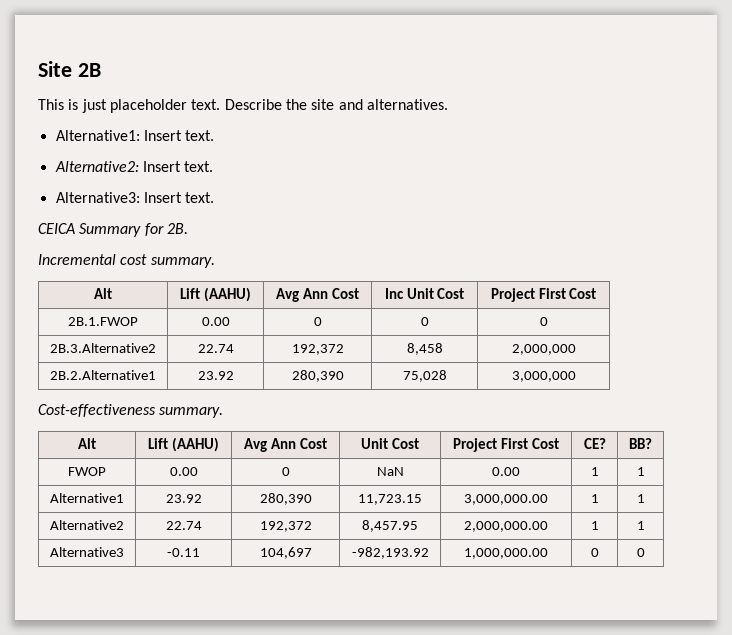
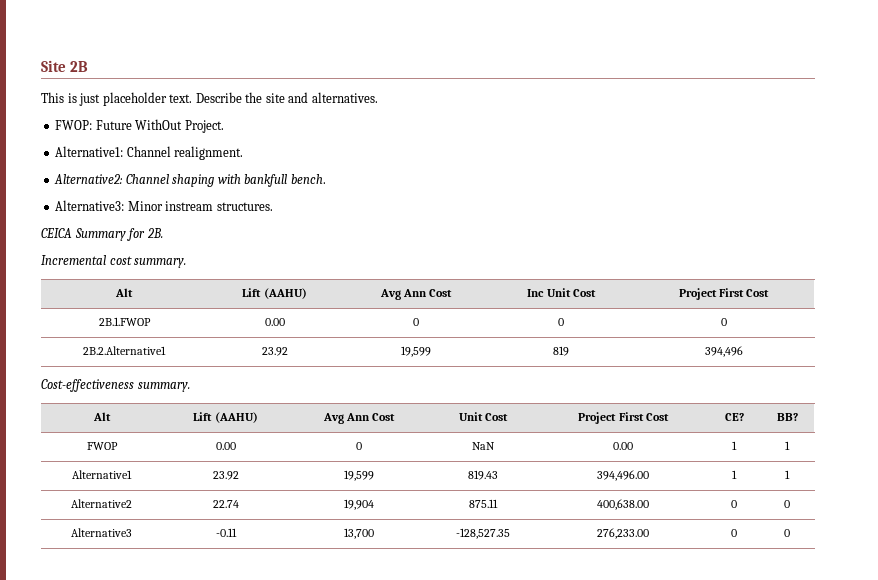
+ FWOP: Future WithOut Project.
- Alternative1: Insert text.
+ Alternative1: Channel realignment.
- Alternative2: Insert text.
- Alternative3: Insert text.
+ Alternative2: Channel shaping with bankfull bench.
+ Alternative3: Minor instream structures.
- 2B.3.Alternative2 | 22.74 | 192,372 | 8,458 | 2,000,000
- 2B.2.Alternative1 | 23.92 | 280,390 | 75,028 | 3,000,000
+ 2B.2.Alternative1 | 23.92 | 19,599 | 819 | 394,496
- Alternative1 | 23.92 | 280,390 | 11,723.15 | 3,000,000.00 | 1 | 1
+ Alternative1 | 23.92 | 19,599 | 819.43 | 394,496.00 | 1 | 1
- Alternative2 | 22.74 | 192,372 | 8,457.95 | 2,000,000.00 | 1 | 1
+ Alternative2 | 22.74 | 19,904 | 875.11 | 400,638.00 | 0 | 0
- Alternative3 | -0.11 | 104,697 | -982,193.92 | 1,000,000.00 | 0 | 0
+ Alternative3 | -0.11 | 13,700 | -128,527.35 | 276,233.00 | 0 | 0

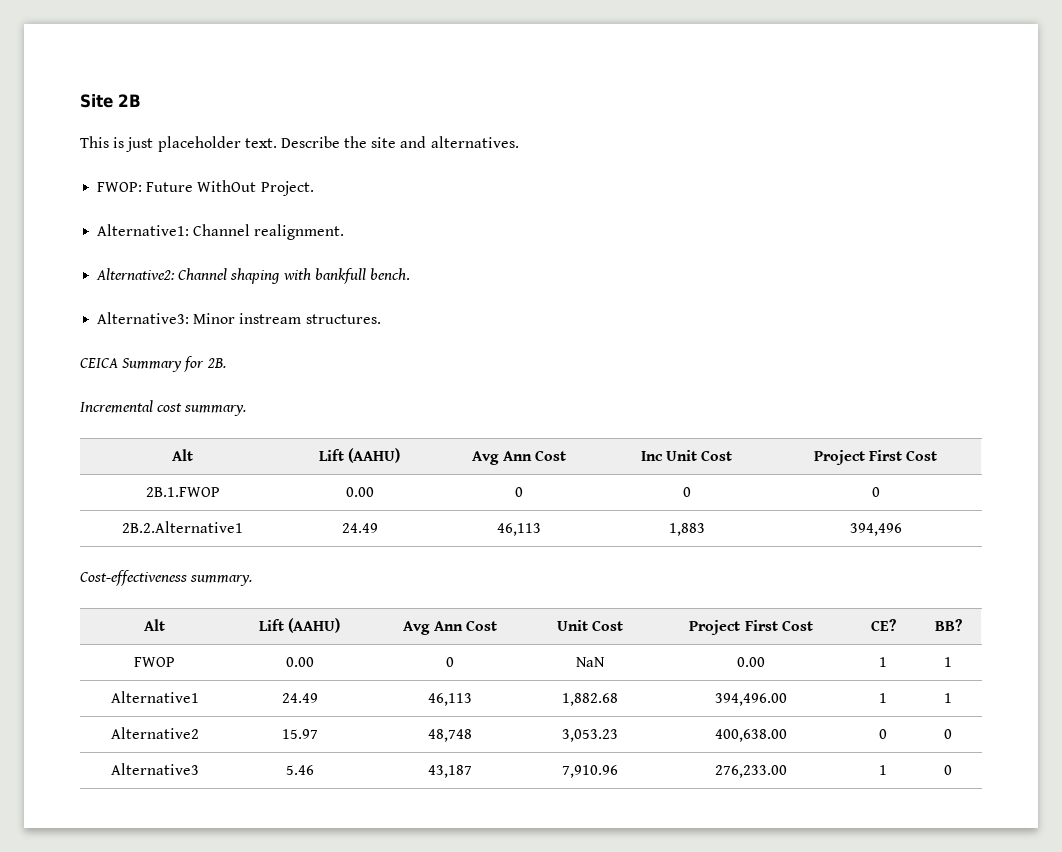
- 2B.2.Alternative1 | 23.92 | 19,599 | 819 | 394,496
+ 2B.2.Alternative1 | 24.49 | 46,113 | 1,883 | 394,496
- Alternative1 | 23.92 | 19,599 | 819.43 | 394,496.00 | 1 | 1
+ Alternative1 | 24.49 | 46,113 | 1,882.68 | 394,496.00 | 1 | 1
- Alternative2 | 22.74 | 19,904 | 875.11 | 400,638.00 | 0 | 0
+ Alternative2 | 15.97 | 48,748 | 3,053.23 | 400,638.00 | 0 | 0
- Alternative3 | -0.11 | 13,700 | -128,527.35 | 276,233.00 | 0 | 0
+ Alternative3 | 5.46 | 43,187 | 7,910.96 | 276,233.00 | 1 | 0

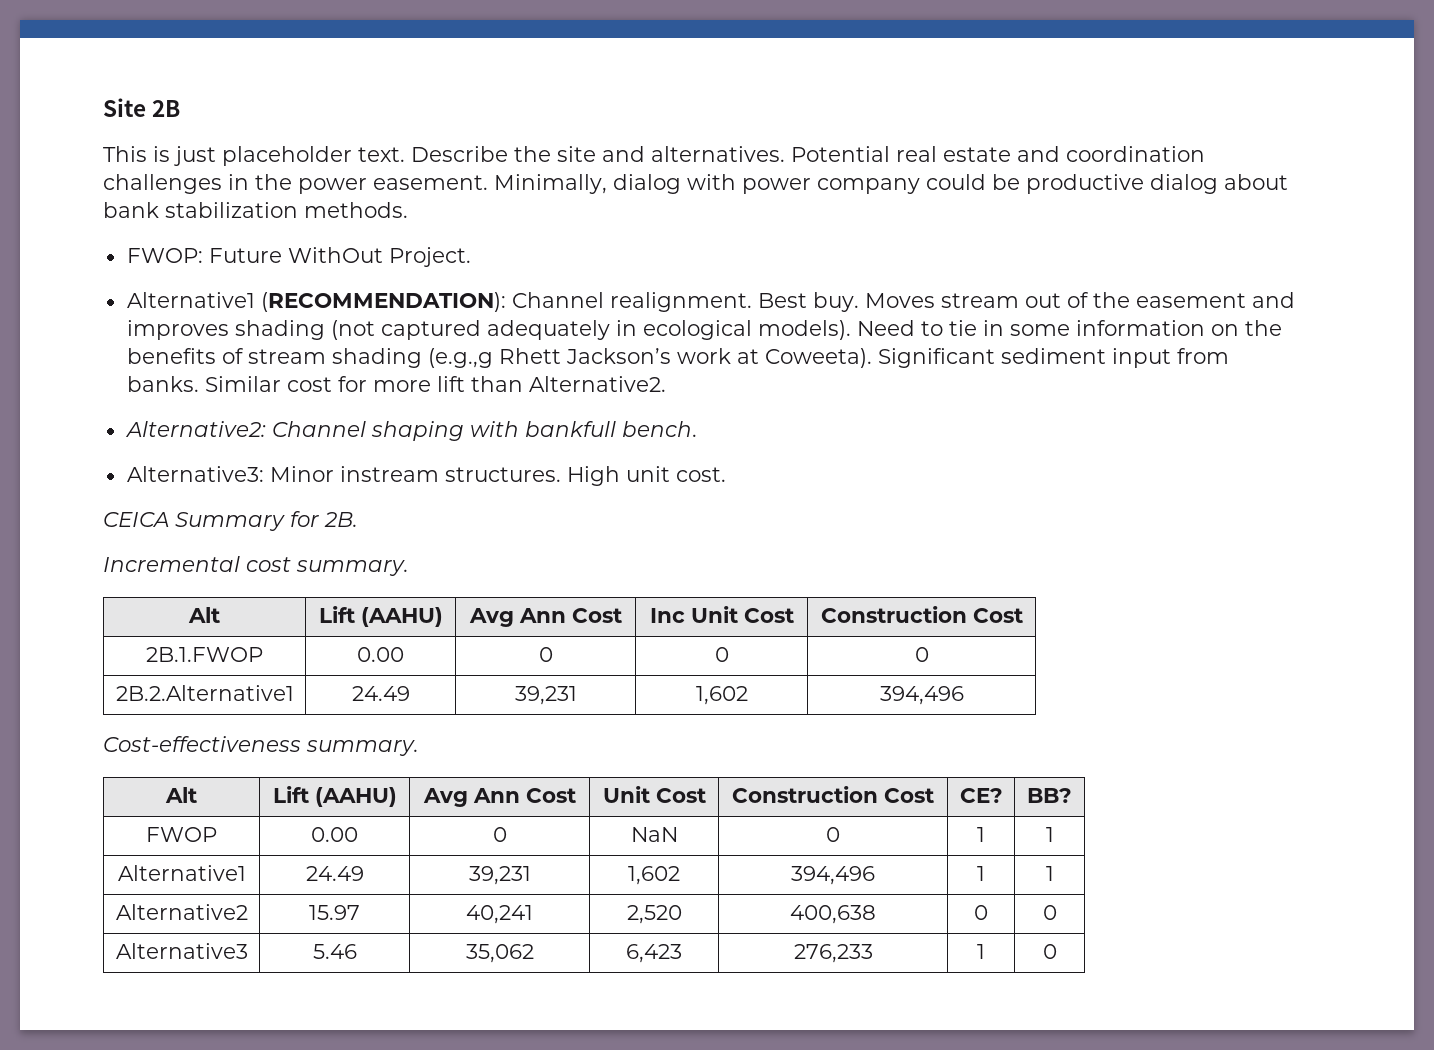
+ Potential real estate and coordination challenges in the power easement. Minimally, dialog with power company could be productive dialog about bank stabilization methods.
- Alternative1: Channel realignment.
+ Alternative1 (RECOMMENDATION): Channel realignment. Best buy. Moves stream out of the easement and improves shading (not captured adequately in ecological models). Need to tie in some information on the benefits of stream shading (e.g.,g Rhett Jackson’s work at Coweeta). Significant sediment input from banks. Similar cost for more lift than Alternative2.
+ High unit cost.
- Alt | Lift (AAHU) | Avg Ann Cost | Inc Unit Cost | Project First Cost
+ Alt | Lift (AAHU) | Avg Ann Cost | Inc Unit Cost | Construction Cost
- 2B.2.Alternative1 | 24.49 | 46,113 | 1,883 | 394,496
+ 2B.2.Alternative1 | 24.49 | 39,231 | 1,602 | 394,496
- Alt | Lift (AAHU) | Avg Ann Cost | Unit Cost | Project First Cost | CE? | BB?
+ Alt | Lift (AAHU) | Avg Ann Cost | Unit Cost | Construction Cost | CE? | BB?
- FWOP | 0.00 | 0 | NaN | 0.00 | 1 | 1
+ FWOP | 0.00 | 0 | NaN | 0 | 1 | 1
- Alternative1 | 24.49 | 46,113 | 1,882.68 | 394,496.00 | 1 | 1
+ Alternative1 | 24.49 | 39,231 | 1,602 | 394,496 | 1 | 1
- Alternative2 | 15.97 | 48,748 | 3,053.23 | 400,638.00 | 0 | 0
+ Alternative2 | 15.97 | 40,241 | 2,520 | 400,638 | 0 | 0
- Alternative3 | 5.46 | 43,187 | 7,910.96 | 276,233.00 | 1 | 0
+ Alternative3 | 5.46 | 35,062 | 6,423 | 276,233 | 1 | 0

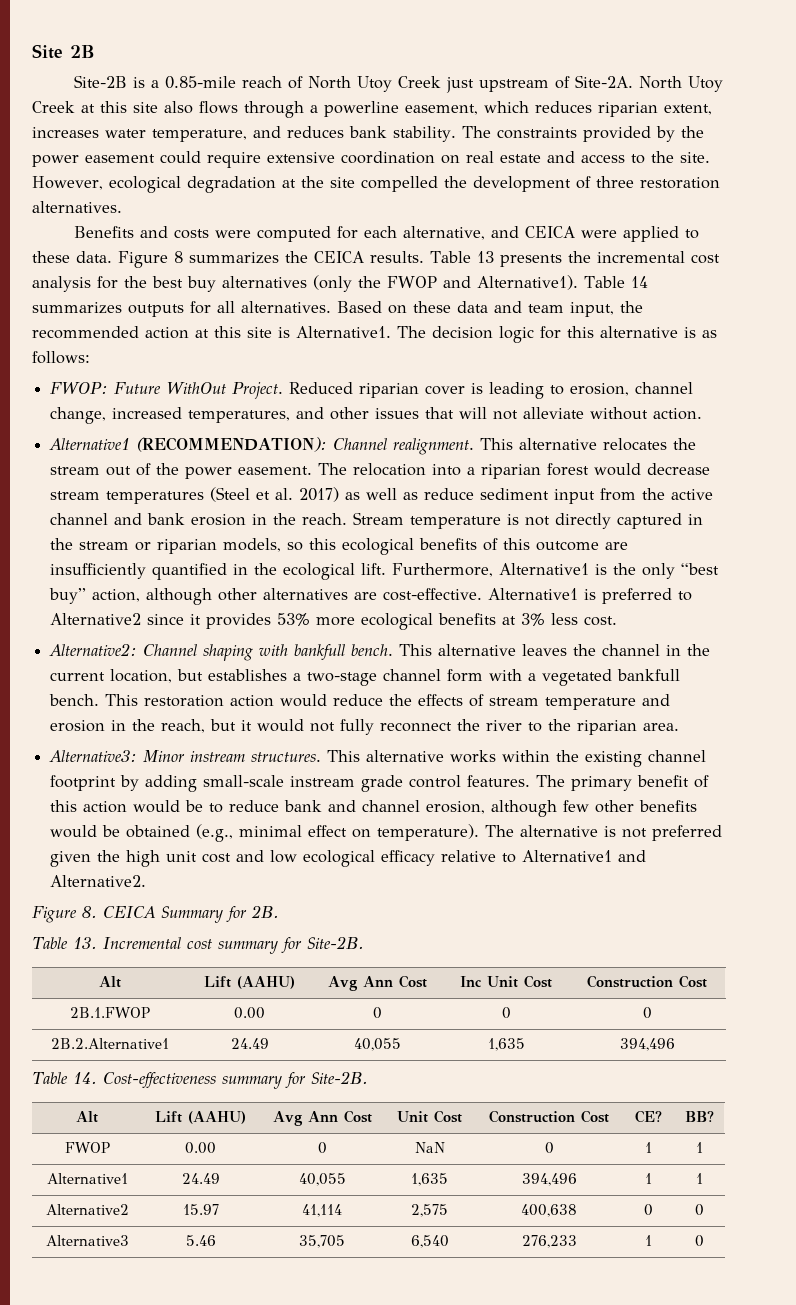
- This is just placeholder text. Describe the site and alternatives. Potential real estate and coordination challenges in the power easement. Minimally, dialog with power company could be productive dialog about bank stabilization methods.
- FWOP: Future WithOut Project.
- Alternative1 (RECOMMENDATION): Channel realignment. Best buy. Moves stream out of the easement and improves shading (not captured adequately in ecological models). Need to tie in some information on the benefits of stream shading (e.g.,g Rhett Jackson’s work at Coweeta). Significant sediment input from banks. Similar cost for more lift than Alternative2.
+ Site-2B is a 0.85-mile reach of North Utoy Creek just upstream of Site-2A. North Utoy Creek at this site also flows through a powerline easement, which reduces riparian extent, increases water temperature, and reduces bank stability. The constraints provided by the power easement could require extensive coordination on real estate and access to the site. However, ecological degradation at the site compelled the development of three restoration alternatives.
+ Benefits and costs were computed for each alternative, and CEICA were applied to these data. Figure 8 summarizes the CEICA results. Table 13 presents the incremental cost analysis for the best buy alternatives (only the FWOP and Alternative1). Table 14 summarizes outputs for all alternatives. Based on these data and team input, the recommended action at this site is Alternative1. The decision logic for this alternative is as follows:
+ FWOP: Future WithOut Project. Reduced riparian cover is leading to erosion, channel change, increased temperatures, and other issues that will not alleviate without action.
+ Alternative1 (RECOMMENDATION): Channel realignment. This alternative relocates the stream out of the power easement. The relocation into a riparian forest would decrease stream temperatures (Steel et al. 2017) as well as reduce sediment input from the active channel and bank erosion in the reach. Stream temperature is not directly captured in the stream or riparian models, so this ecological benefits of this outcome are insufficiently quantified in the ecological lift. Furthermore, Alternative1 is the only “best buy” action, although other alternatives are cost-effective. Alternative1 is preferred to Alternative2 since it provides 53% more ecological benefits at 3% less cost.
- Alternative2: Channel shaping with bankfull bench.
- Alternative3: Minor instream structures. High unit cost.
- CEICA Summary for 2B.
- Incremental cost summary.
+ Alternative2: Channel shaping with bankfull bench. This alternative leaves the channel in the current location, but establishes a two-stage channel form with a vegetated bankfull bench. This restoration action would reduce the effects of stream temperature and erosion in the reach, but it would not fully reconnect the river to the riparian area.
+ Alternative3: Minor instream structures. This alternative works within the existing channel footprint by adding small-scale instream grade control features. The primary benefit of this action would be to reduce bank and channel erosion, although few other benefits would be obtained (e.g., minimal effect on temperature). The alternative is not preferred given the high unit cost and low ecological efficacy relative to Alternative1 and Alternative2.
+ Figure 8. CEICA Summary for 2B.
+ Table 13. Incremental cost summary for Site-2B.
- 2B.2.Alternative1 | 24.49 | 39,231 | 1,602 | 394,496
+ 2B.2.Alternative1 | 24.49 | 40,055 | 1,635 | 394,496
- Cost-effectiveness summary.
+ Table 14. Cost-effectiveness summary for Site-2B.
- Alternative1 | 24.49 | 39,231 | 1,602 | 394,496 | 1 | 1
+ Alternative1 | 24.49 | 40,055 | 1,635 | 394,496 | 1 | 1
- Alternative2 | 15.97 | 40,241 | 2,520 | 400,638 | 0 | 0
+ Alternative2 | 15.97 | 41,114 | 2,575 | 400,638 | 0 | 0
- Alternative3 | 5.46 | 35,062 | 6,423 | 276,233 | 1 | 0
+ Alternative3 | 5.46 | 35,705 | 6,540 | 276,233 | 1 | 0

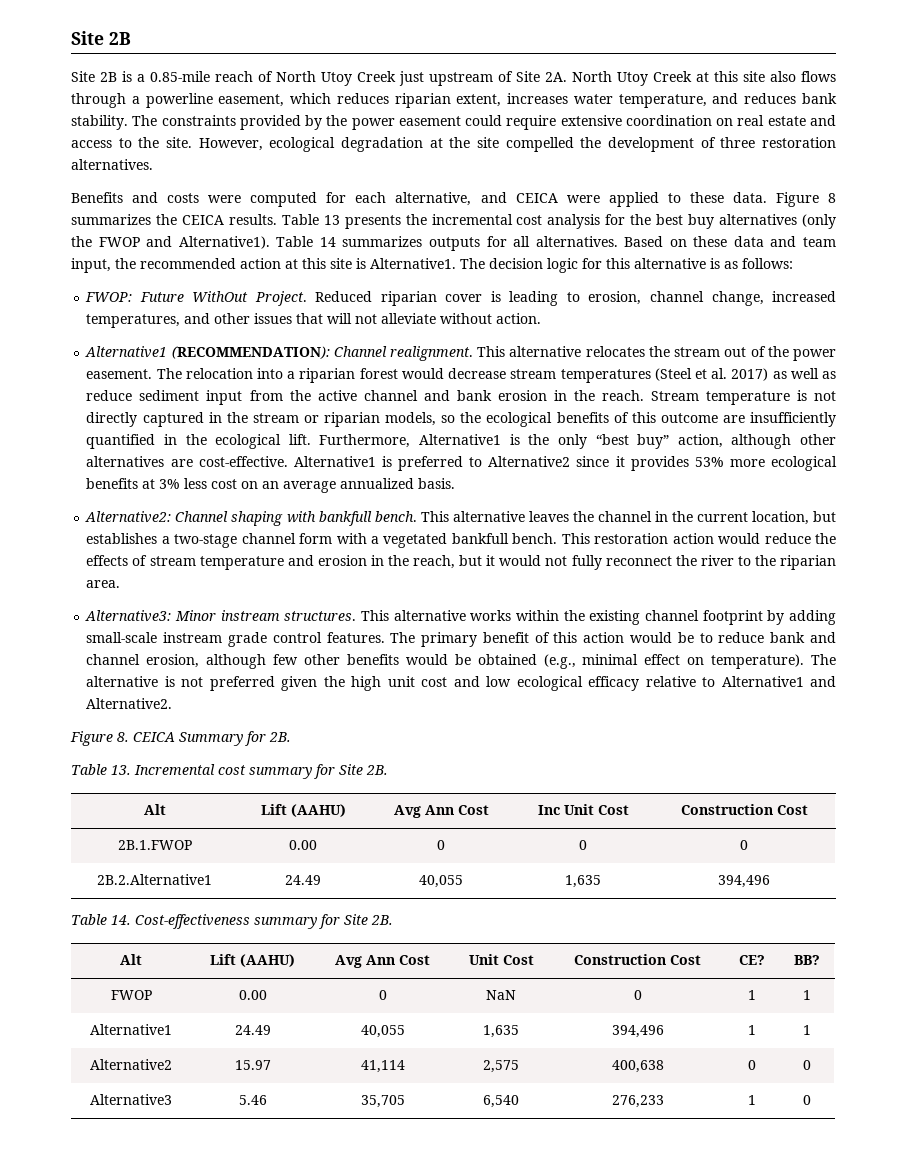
- Site-2B is a 0.85-mile reach of North Utoy Creek just upstream of Site-2A.
+ Site 2B is a 0.85-mile reach of North Utoy Creek just upstream of Site 2A.
- Stream temperature is not directly captured in the stream or riparian models, so this ecological benefits of this outcome are insufficiently quantified in the ecological lift.
+ Stream temperature is not directly captured in the stream or riparian models, so the ecological benefits of this outcome are insufficiently quantified in the ecological lift.
- Alternative1 is preferred to Alternative2 since it provides 53% more ecological benefits at 3% less cost.
+ Alternative1 is preferred to Alternative2 since it provides 53% more ecological benefits at 3% less cost on an average annualized basis.
- Table 13. Incremental cost summary for Site-2B.
+ Table 13. Incremental cost summary for Site 2B.
- Table 14. Cost-effectiveness summary for Site-2B.
+ Table 14. Cost-effectiveness summary for Site 2B.

